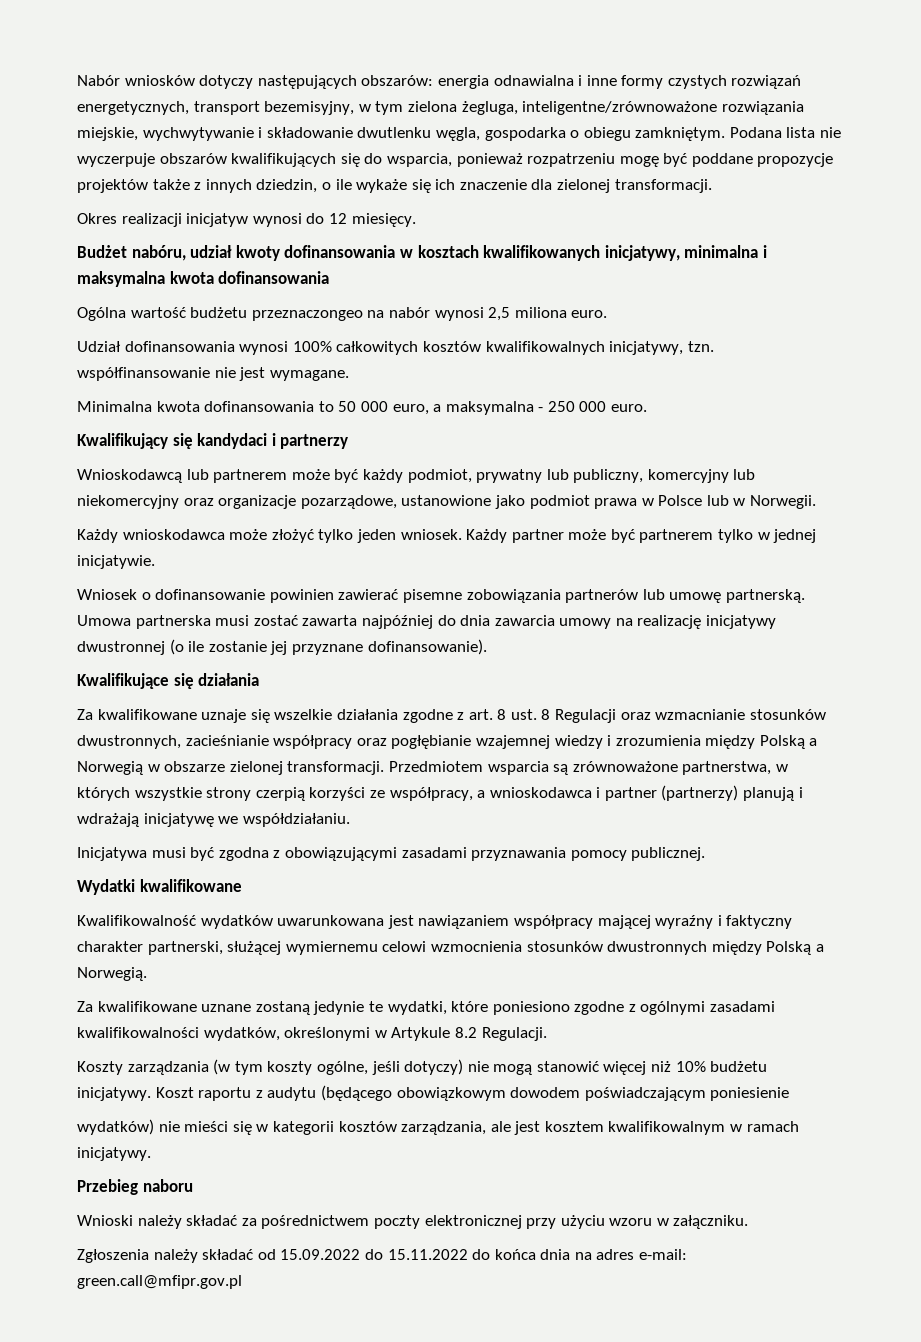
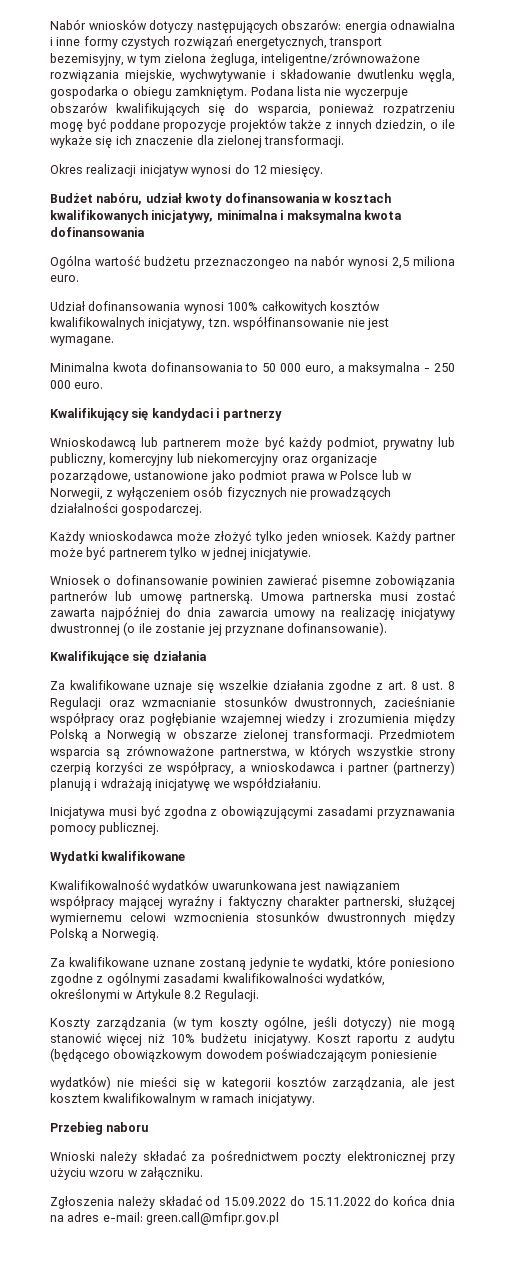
- Wnioskodawcą lub partnerem może być każdy podmiot, prywatny lub publiczny, komercyjny lub niekomercyjny oraz organizacje pozarządowe, ustanowione jako podmiot prawa w Polsce lub w Norwegii.
+ Wnioskodawcą lub partnerem może być każdy podmiot, prywatny lub publiczny, komercyjny lub niekomercyjny oraz organizacje pozarządowe, ustanowione jako podmiot prawa w Polsce lub w Norwegii, z wyłączeniem osób fizycznych nie prowadzących działalności gospodarczej.

